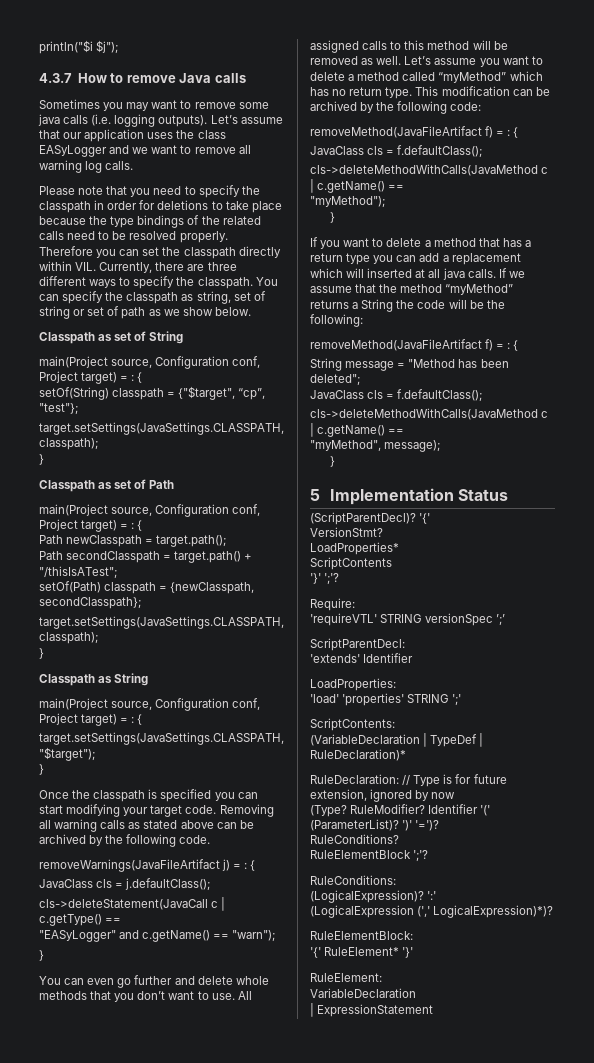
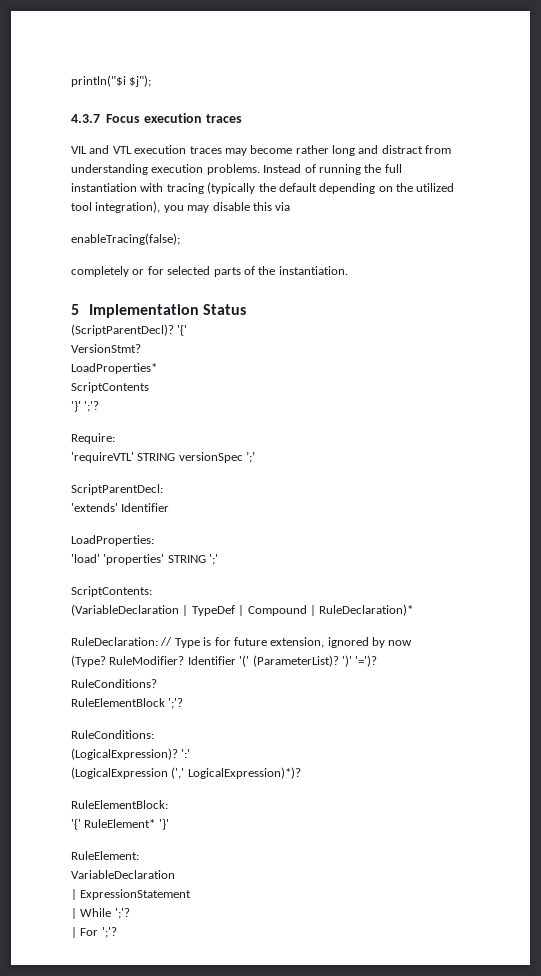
- 4.3.7 How to remove Java calls
- Sometimes you may want to remove some java calls (i.e. logging outputs). Let’s assume that our application uses the class EASyLogger and we want to remove all warning log calls.
- Please note that you need to specify the classpath in order for deletions to take place because the type bindings of the related calls need to be resolved properly. Therefore you can set the classpath directly within VIL. Currently, there are three different ways to specify the classpath. You can specify the classpath as string, set of string or set of path as we show below.
- Classpath as set of String
- main(Project source, Configuration conf, Project target) = : {
- setOf(String) classpath = {"$target", “cp”, "test"};
- target.setSettings(JavaSettings.CLASSPATH, classpath);
- }
- Classpath as set of Path
- main(Project source, Configuration conf, Project target) = : {
- Path newClasspath = target.path();
- Path secondClasspath = target.path() + "/thisIsATest";
- setOf(Path) classpath = {newClasspath, secondClasspath};
- target.setSettings(JavaSettings.CLASSPATH, classpath);
- }
- Classpath as String
- main(Project source, Configuration conf, Project target) = : {
- target.setSettings(JavaSettings.CLASSPATH, "$target");
- }
- Once the classpath is specified you can start modifying your target code. Removing all warning calls as stated above can be archived by the following code.
- removeWarnings(JavaFileArtifact j) = : {
- JavaClass cls = j.defaultClass();
- cls->deleteStatement(JavaCall c | c.getType() ==
- "EASyLogger" and c.getName() == "warn");
- }
- You can even go further and delete whole methods that you don’t want to use. All assigned calls to this method will be removed as well. Let’s assume you want to delete a method called “myMethod” which has no return type. This modification can be archived by the following code:
- removeMethod(JavaFileArtifact f) = : {
- JavaClass cls = f.defaultClass();
- cls->deleteMethodWithCalls(JavaMethod c | c.getName() ==
- "myMethod");
- }
- If you want to delete a method that has a return type you can add a replacement which will inserted at all java calls. If we assume that the method “myMethod” returns a String the code will be the following:
- removeMethod(JavaFileArtifact f) = : {
- String message = "Method has been deleted";
- JavaClass cls = f.defaultClass();
- cls->deleteMethodWithCalls(JavaMethod c | c.getName() ==
- "myMethod", message);
- }
+ 4.3.7 Focus execution traces
+ VIL and VTL execution traces may become rather long and distract from understanding execution problems. Instead of running the full instantiation with tracing (typically the default depending on the utilized tool integration), you may disable this via
+ enableTracing(false);
+ completely or for selected parts of the instantiation.
- (VariableDeclaration | TypeDef | RuleDeclaration)*
+ (VariableDeclaration | TypeDef | Compound | RuleDeclaration)*
+ | While ';'?
+ | For ';'?

